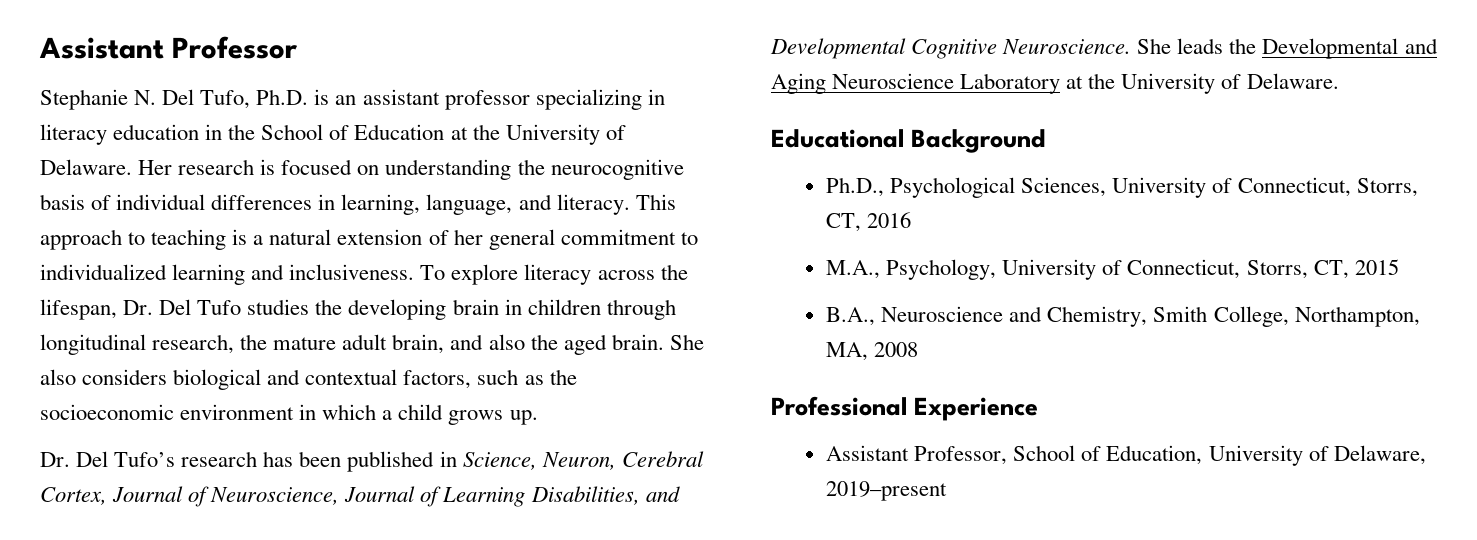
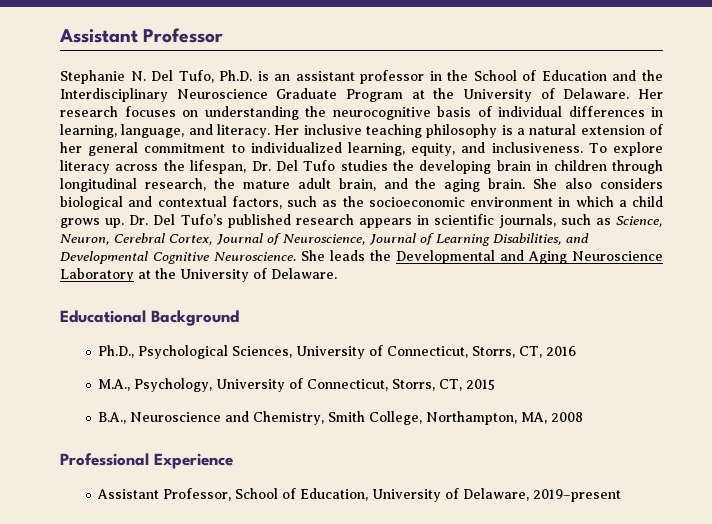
- Stephanie N. Del Tufo, Ph.D. is an assistant professor specializing in literacy education in the School of Education at the University of Delaware.
+ Stephanie N. Del Tufo, Ph.D. is an assistant professor in the School of Education and the Interdisciplinary Neuroscience Graduate Program at the University of Delaware.
- Her research is focused on understanding the neurocognitive basis of individual differences in learning, language, and literacy.
+ Her research focuses on understanding the neurocognitive basis of individual differences in learning, language, and literacy.
- This approach to teaching is a natural extension of her general commitment to individualized learning and inclusiveness.
+ Her inclusive teaching philosophy is a natural extension of her general commitment to individualized learning, equity, and inclusiveness.
- To explore literacy across the lifespan, Dr. Del Tufo studies the developing brain in children through longitudinal research, the mature adult brain, and also the aged brain.
+ To explore literacy across the lifespan, Dr. Del Tufo studies the developing brain in children through longitudinal research, the mature adult brain, and the aging brain.
- She also considers biological and contextual factors, such as the socioeconomic environment in which a child grows up.
- Dr. Del Tufo’s research has been published in Science, Neuron, Cerebral Cortex, Journal of Neuroscience, Journal of Learning Disabilities, and Developmental Cognitive Neuroscience.
+ She also considers biological and contextual factors, such as the socioeconomic environment in which a child grows up. Dr. Del Tufo’s published research appears in scientific journals, such as Science, Neuron, Cerebral Cortex, Journal of Neuroscience, Journal of Learning Disabilities, and Developmental Cognitive Neuroscience.

